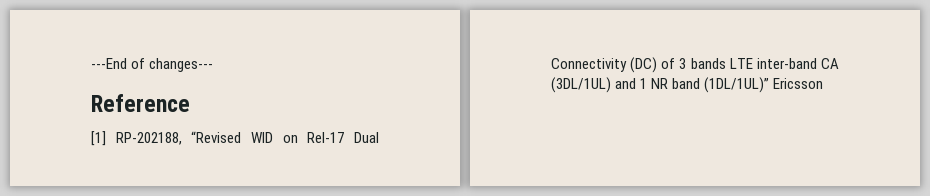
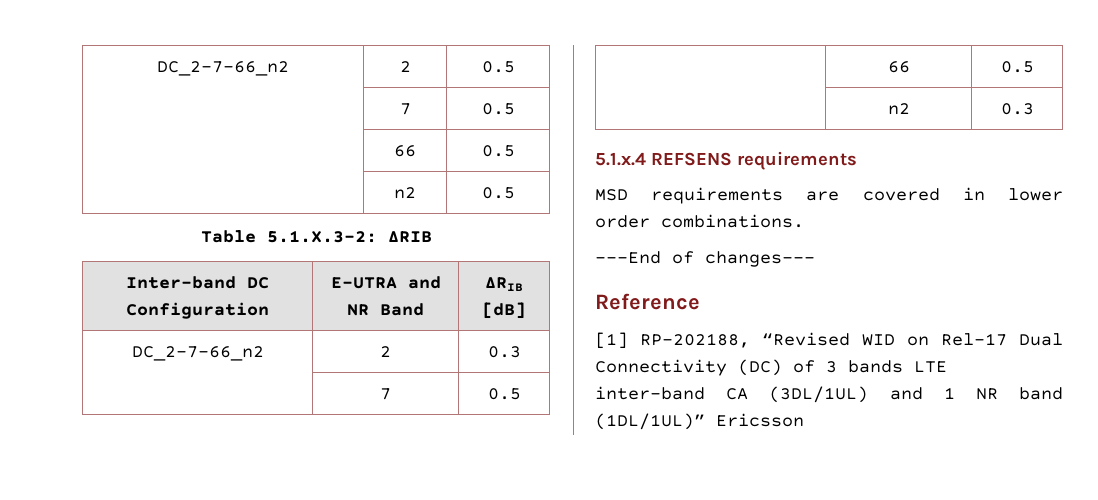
+ DC_2-7-66_n2 | 2 | 0.5
+ | 7 | 0.5
+ | 66 | 0.5
+ | n2 | 0.5
+ Table 5.1.X.3-2: ΔRIB
+ Inter-band DC Configuration | E-UTRA and NR Band | ΔRIB [dB]
+ DC_2-7-66_n2 | 2 | 0.3
+ | 7 | 0.5
+ | 66 | 0.5
+ | n2 | 0.3
+ 5.1.x.4 REFSENS requirements
+ MSD requirements are covered in lower order combinations.

